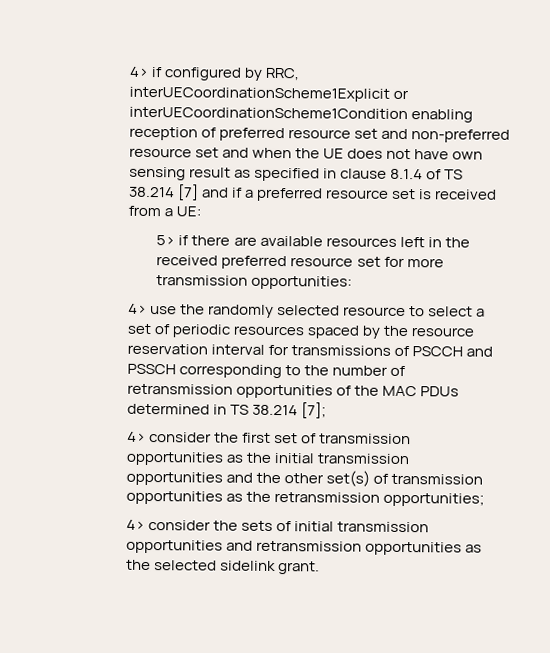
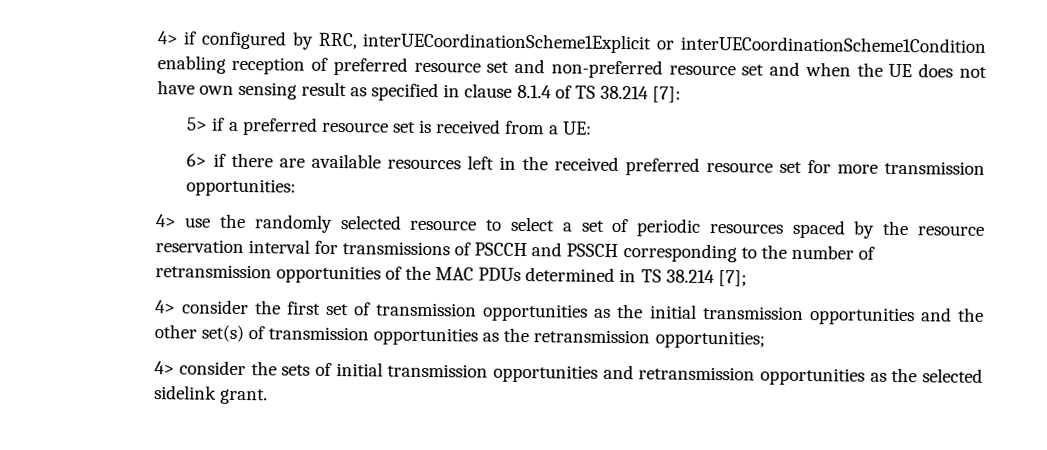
- 4> if configured by RRC, interUECoordinationScheme1Explicit or interUECoordinationScheme1Condition enabling reception of preferred resource set and non-preferred resource set and when the UE does not have own sensing result as specified in clause 8.1.4 of TS 38.214 [7] and if a preferred resource set is received from a UE:
+ 4> if configured by RRC, interUECoordinationScheme1Explicit or interUECoordinationScheme1Condition enabling reception of preferred resource set and non-preferred resource set and when the UE does not have own sensing result as specified in clause 8.1.4 of TS 38.214 [7]:
+ 5> if a preferred resource set is received from a UE:
- 5> if there are available resources left in the received preferred resource set for more transmission opportunities:
+ 6> if there are available resources left in the received preferred resource set for more transmission opportunities:

